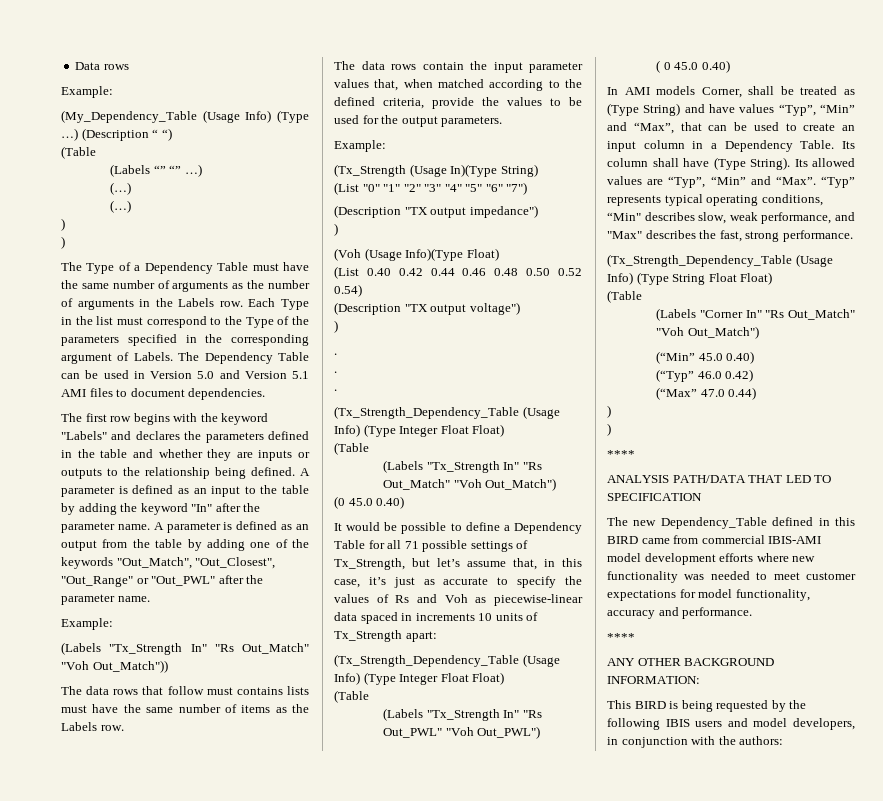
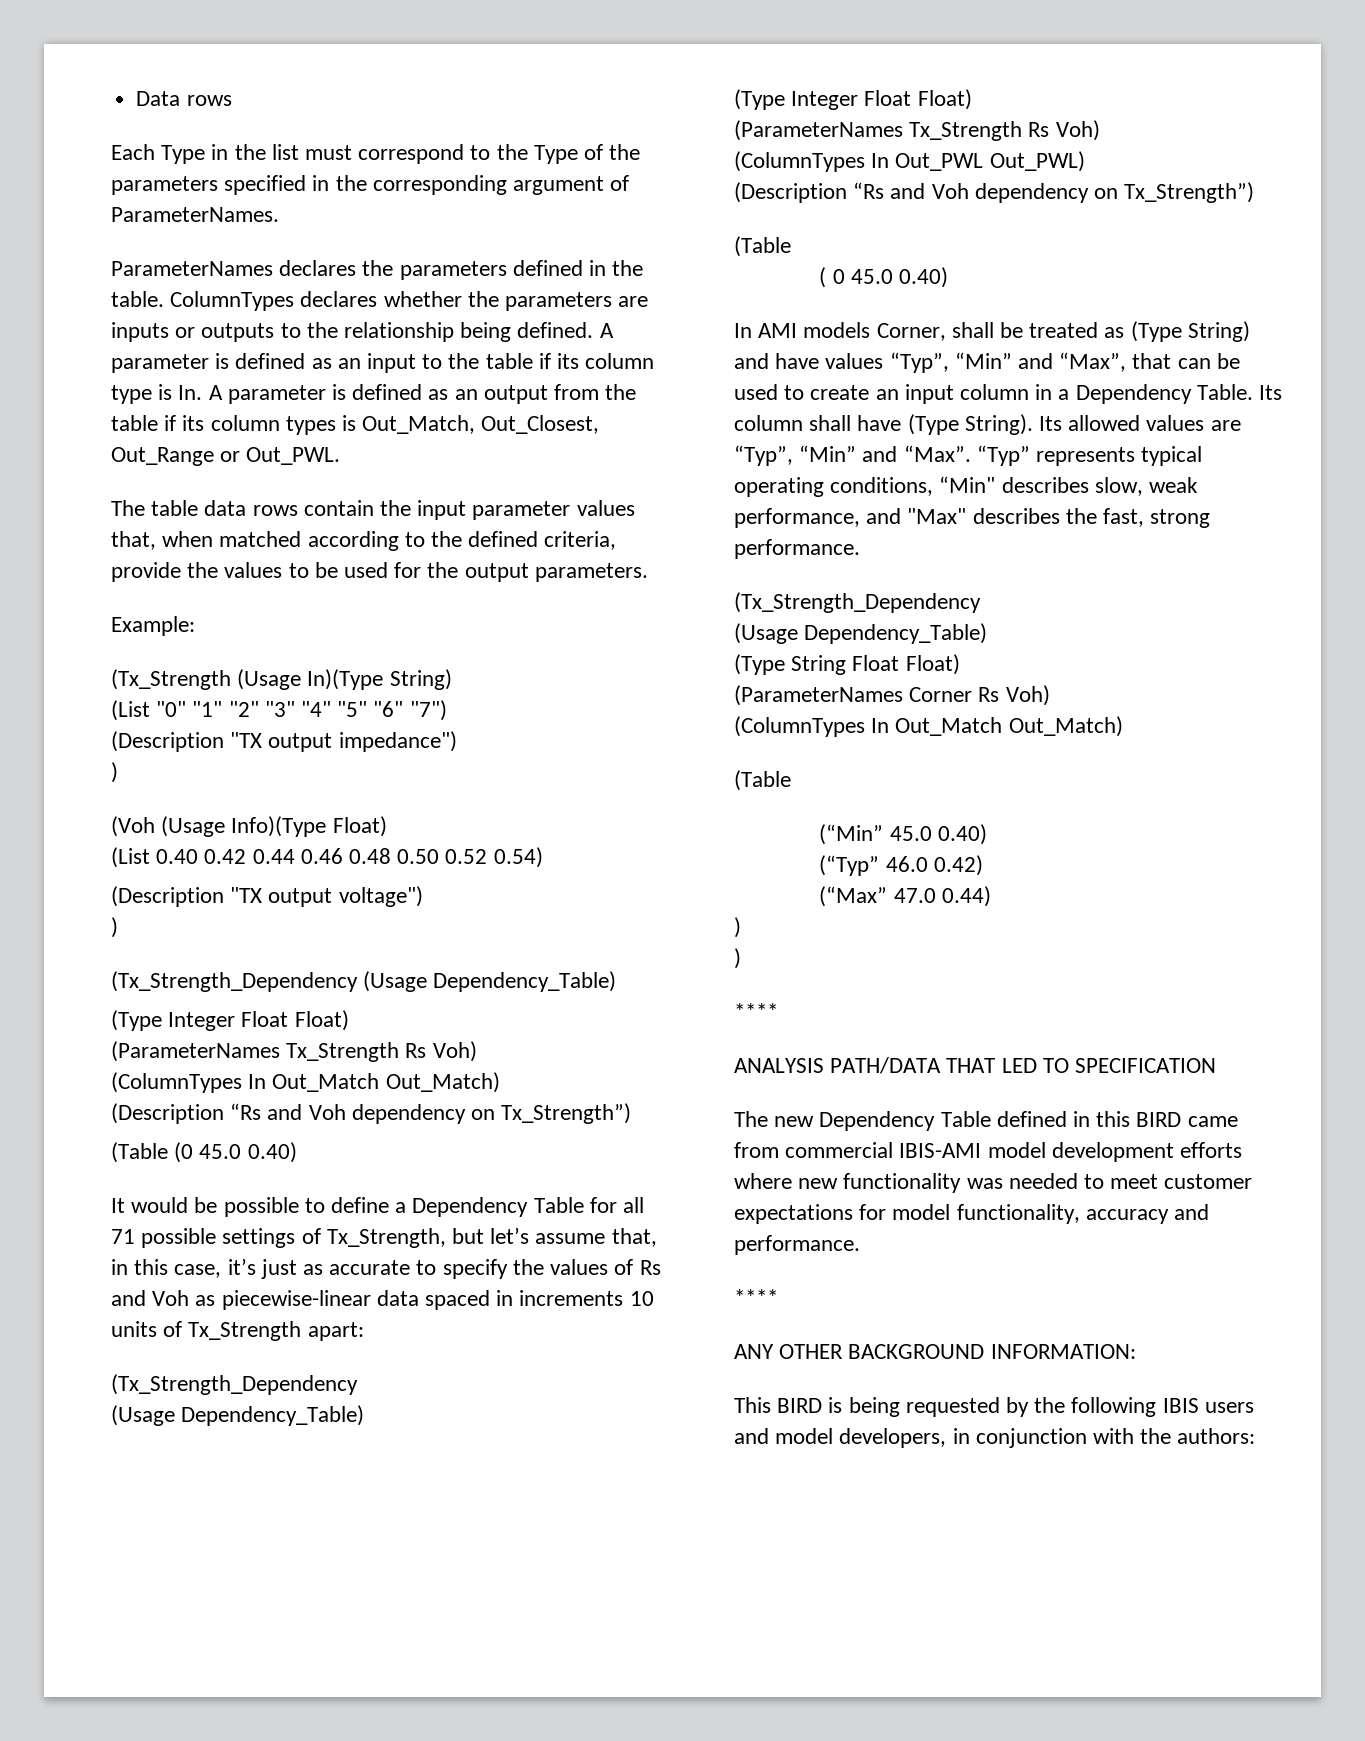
  Data rows
- Example:
- (My_Dependency_Table (Usage Info) (Type …) (Description “ “)
- (Table
- (Labels “” “” …)
- (…)
- (…)
- )
- )
- The Type of a Dependency Table must have the same number of arguments as the number of arguments in the Labels row. Each Type in the list must correspond to the Type of the parameters specified in the corresponding argument of Labels. The Dependency Table can be used in Version 5.0 and Version 5.1 AMI files to document dependencies.
- The first row begins with the keyword "Labels" and declares the parameters defined in the table and whether they are inputs or outputs to the relationship being defined.
+ Each Type in the list must correspond to the Type of the parameters specified in the corresponding argument of ParameterNames.
+ ParameterNames declares the parameters defined in the table. ColumnTypes declares whether the parameters are inputs or outputs to the relationship being defined.
- A parameter is defined as an input to the table by adding the keyword "In" after the parameter name. A parameter is defined as an output from the table by adding one of the keywords "Out_Match", "Out_Closest", "Out_Range" or "Out_PWL" after the parameter name.
- Example:
- (Labels "Tx_Strength In" "Rs Out_Match" "Voh Out_Match"))
- The data rows that follow must contains lists must have the same number of items as the Labels row.
- The data rows contain the input parameter values that, when matched according to the defined criteria, provide the values to be used for the output parameters.
+ A parameter is defined as an input to the table if its column type is In. A parameter is defined as an output from the table if its column types is Out_Match, Out_Closest, Out_Range or Out_PWL.
+ The table data rows contain the input parameter values that, when matched according to the defined criteria, provide the values to be used for the output parameters.
  (Description "TX output voltage")
  )
- .
- .
- .
- (Tx_Strength_Dependency_Table (Usage Info) (Type Integer Float Float)
- (Table
- (Labels "Tx_Strength In" "Rs Out_Match" "Voh Out_Match")
- (0 45.0 0.40)
+ (Tx_Strength_Dependency (Usage Dependency_Table)
+ (Type Integer Float Float)
+ (ParameterNames Tx_Strength Rs Voh)
+ (ColumnTypes In Out_Match Out_Match)
+ (Description “Rs and Voh dependency on Tx_Strength”)
+ (Table (0 45.0 0.40)
  It would be possible to define a Dependency Table for all 71 possible settings of Tx_Strength, but let’s assume that, in this case, it’s just as accurate to specify the values of Rs and Voh as piecewise-linear data spaced in increments 10 units of Tx_Strength apart:
- (Tx_Strength_Dependency_Table (Usage Info) (Type Integer Float Float)
+ (Tx_Strength_Dependency
+ (Usage Dependency_Table)
+ (Type Integer Float Float)
+ (ParameterNames Tx_Strength Rs Voh)
+ (ColumnTypes In Out_PWL Out_PWL)
+ (Description “Rs and Voh dependency on Tx_Strength”)
  (Table
- (Labels "Tx_Strength In" "Rs Out_PWL" "Voh Out_PWL")
  “Typ” represents typical operating conditions, “Min" describes slow, weak performance, and "Max" describes the fast, strong performance.
- (Tx_Strength_Dependency_Table (Usage Info) (Type String Float Float)
+ (Tx_Strength_Dependency
+ (Usage Dependency_Table)
+ (Type String Float Float)
+ (ParameterNames Corner Rs Voh)
+ (ColumnTypes In Out_Match Out_Match)
  (Table
- (Labels "Corner In" "Rs Out_Match" "Voh Out_Match")
- The new Dependency_Table defined in this BIRD came from commercial IBIS-AMI model development efforts where new functionality was needed to meet customer expectations for model functionality, accuracy and performance.
+ The new Dependency Table defined in this BIRD came from commercial IBIS-AMI model development efforts where new functionality was needed to meet customer expectations for model functionality, accuracy and performance.

